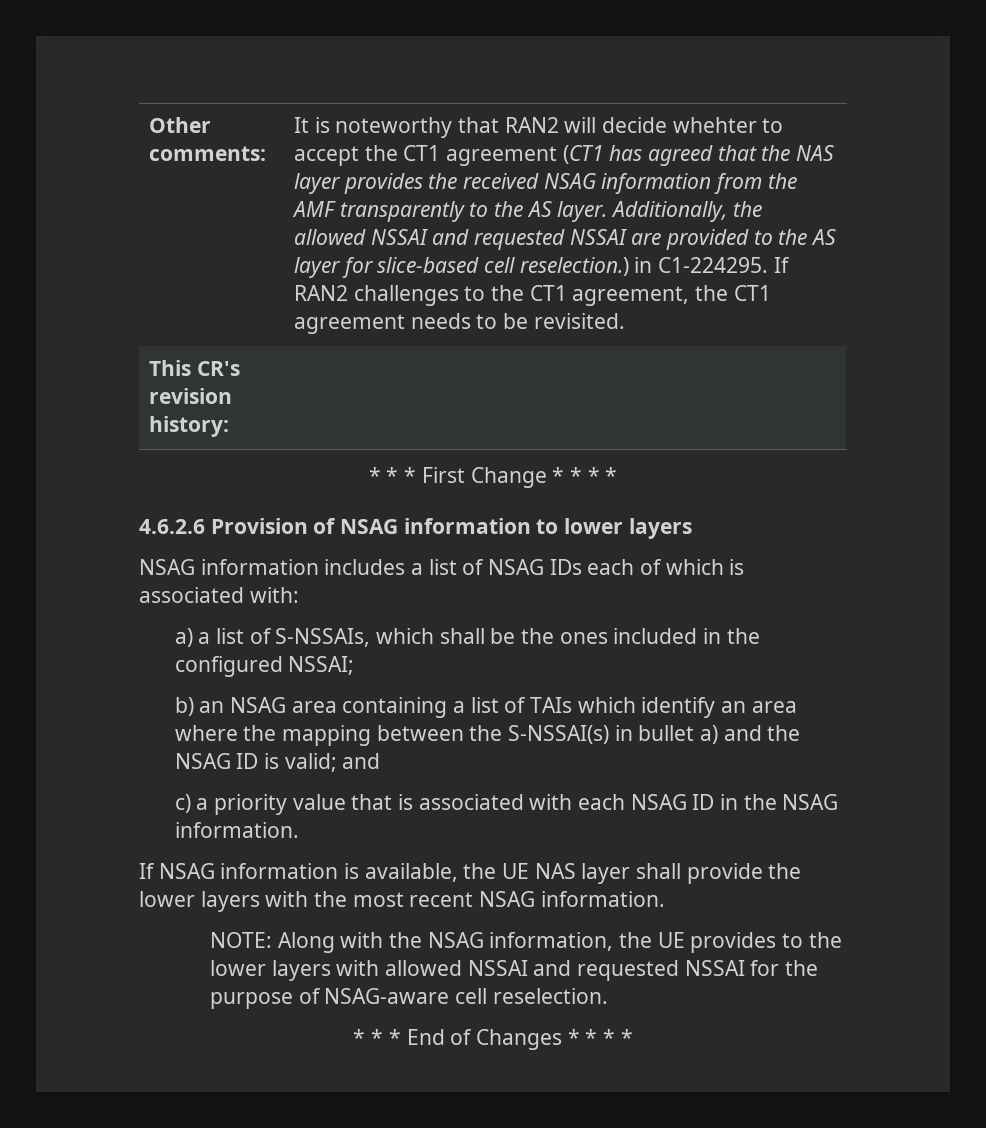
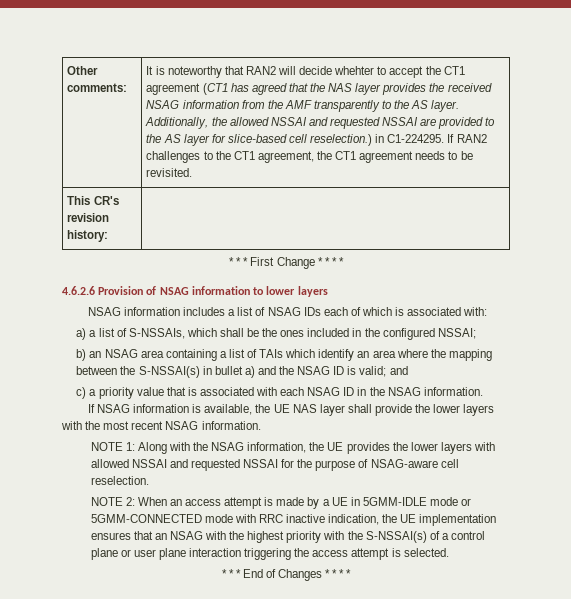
- NOTE: Along with the NSAG information, the UE provides to the lower layers with allowed NSSAI and requested NSSAI for the purpose of NSAG-aware cell reselection.
+ NOTE 1: Along with the NSAG information, the UE provides the lower layers with allowed NSSAI and requested NSSAI for the purpose of NSAG-aware cell reselection.
+ NOTE 2: When an access attempt is made by a UE in 5GMM-IDLE mode or 5GMM-CONNECTED mode with RRC inactive indication, the UE implementation ensures that an NSAG with the highest priority with the S-NSSAI(s) of a control plane or user plane interaction triggering the access attempt is selected.

